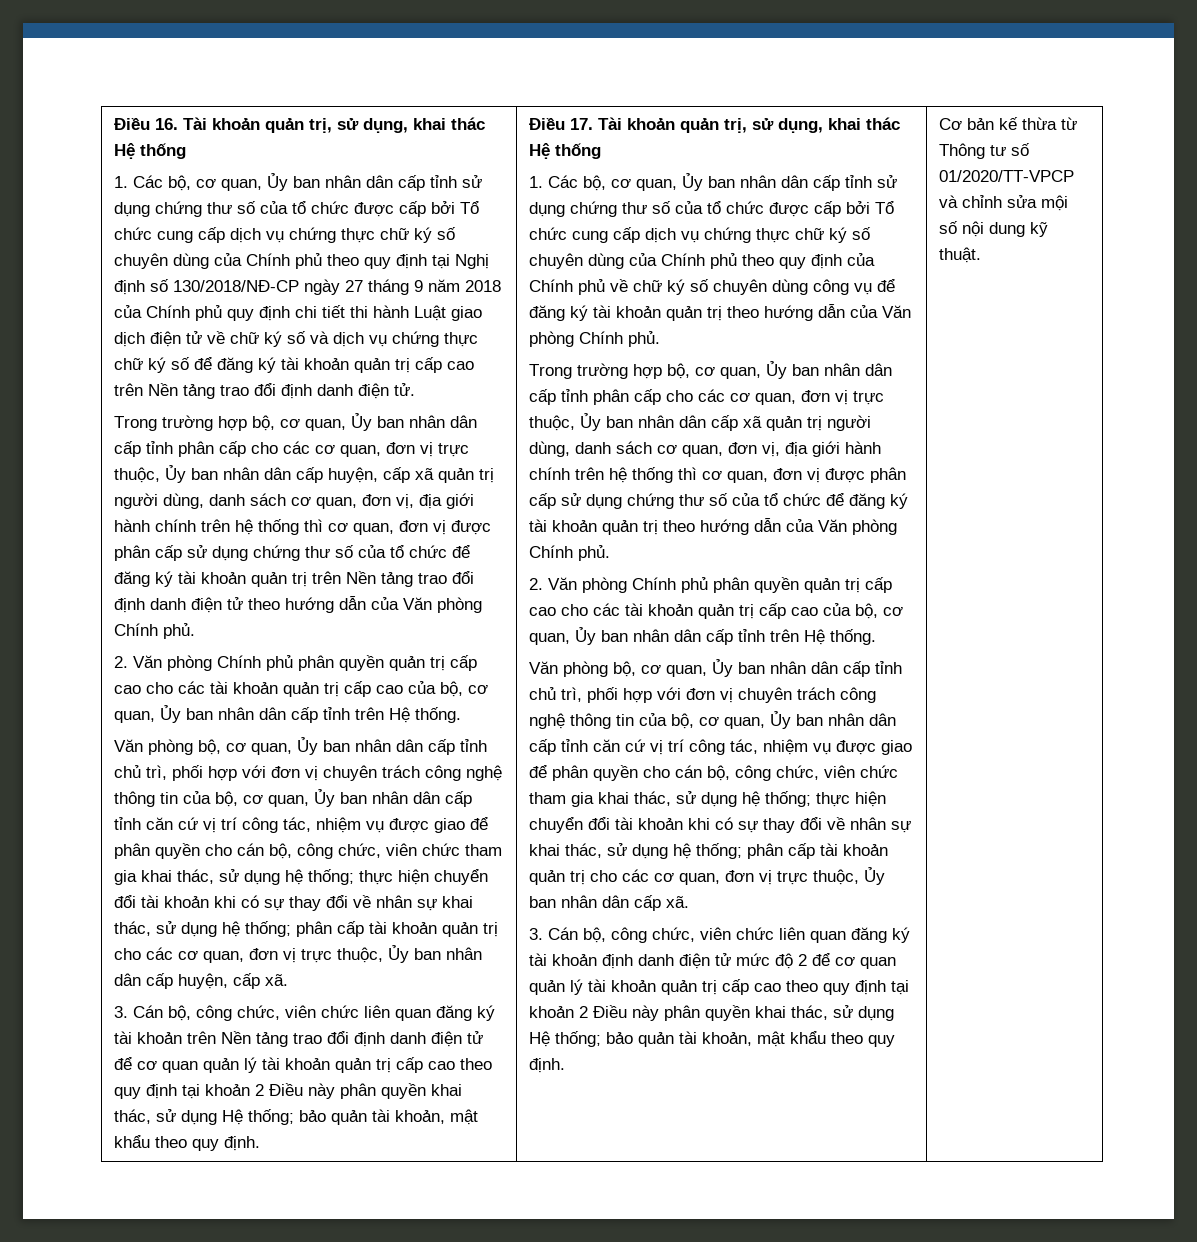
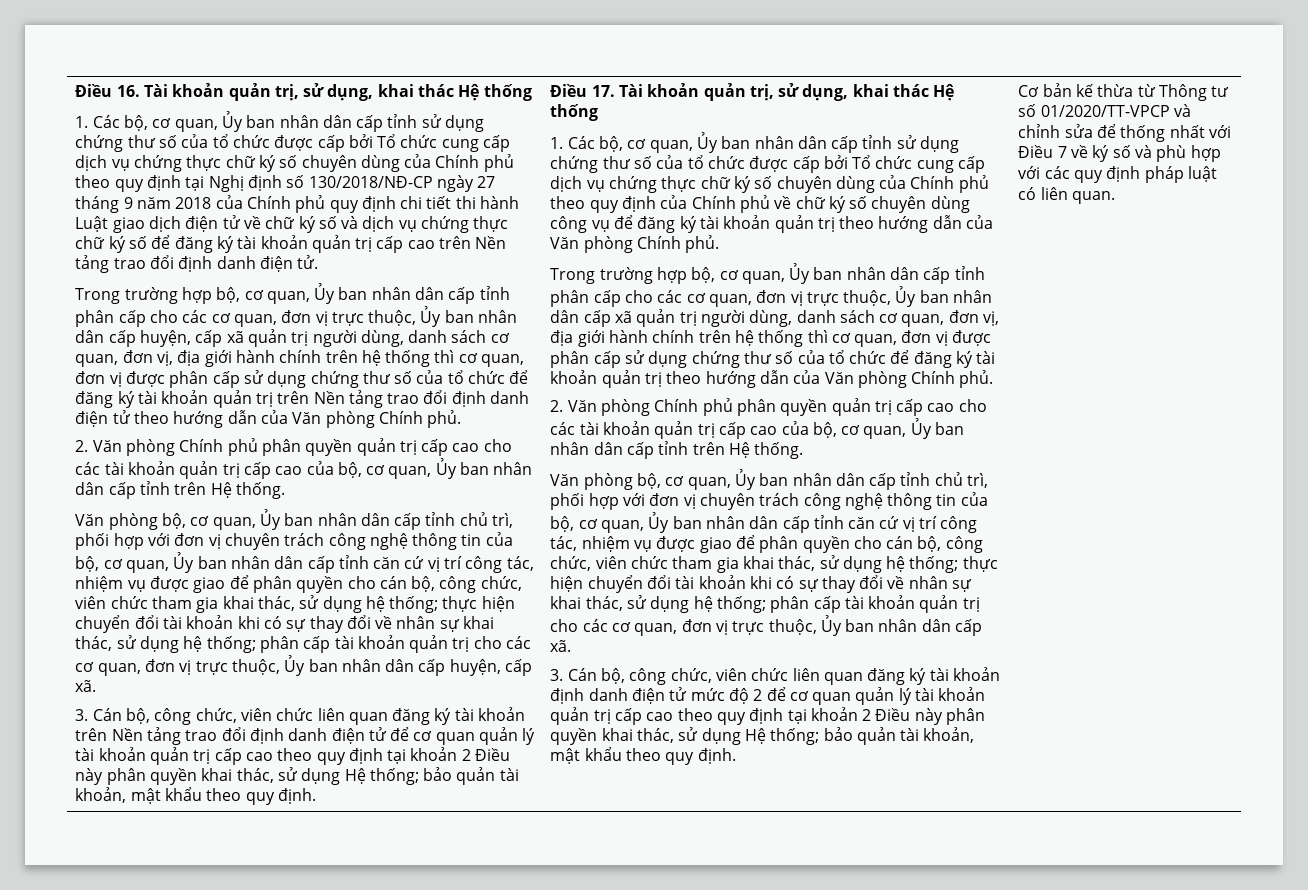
- Cơ bản kế thừa từ Thông tư số 01/2020/TT-VPCP và chỉnh sửa mội số nội dung kỹ thuật.
+ Cơ bản kế thừa từ Thông tư số 01/2020/TT-VPCP và chỉnh sửa để thống nhất với Điều 7 về ký số và phù hợp với các quy định pháp luật có liên quan.

